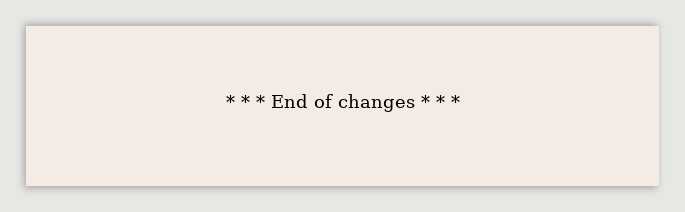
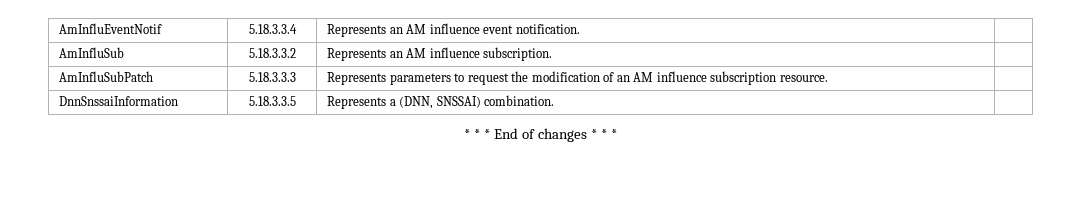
+ AmInfluEventNotif | 5.18.3.3.4 | Represents an AM influence event notification. |
+ AmInfluSub | 5.18.3.3.2 | Represents an AM influence subscription. |
+ AmInfluSubPatch | 5.18.3.3.3 | Represents parameters to request the modification of an AM influence subscription resource. |
+ DnnSnssaiInformation | 5.18.3.3.5 | Represents a (DNN, SNSSAI) combination. |

